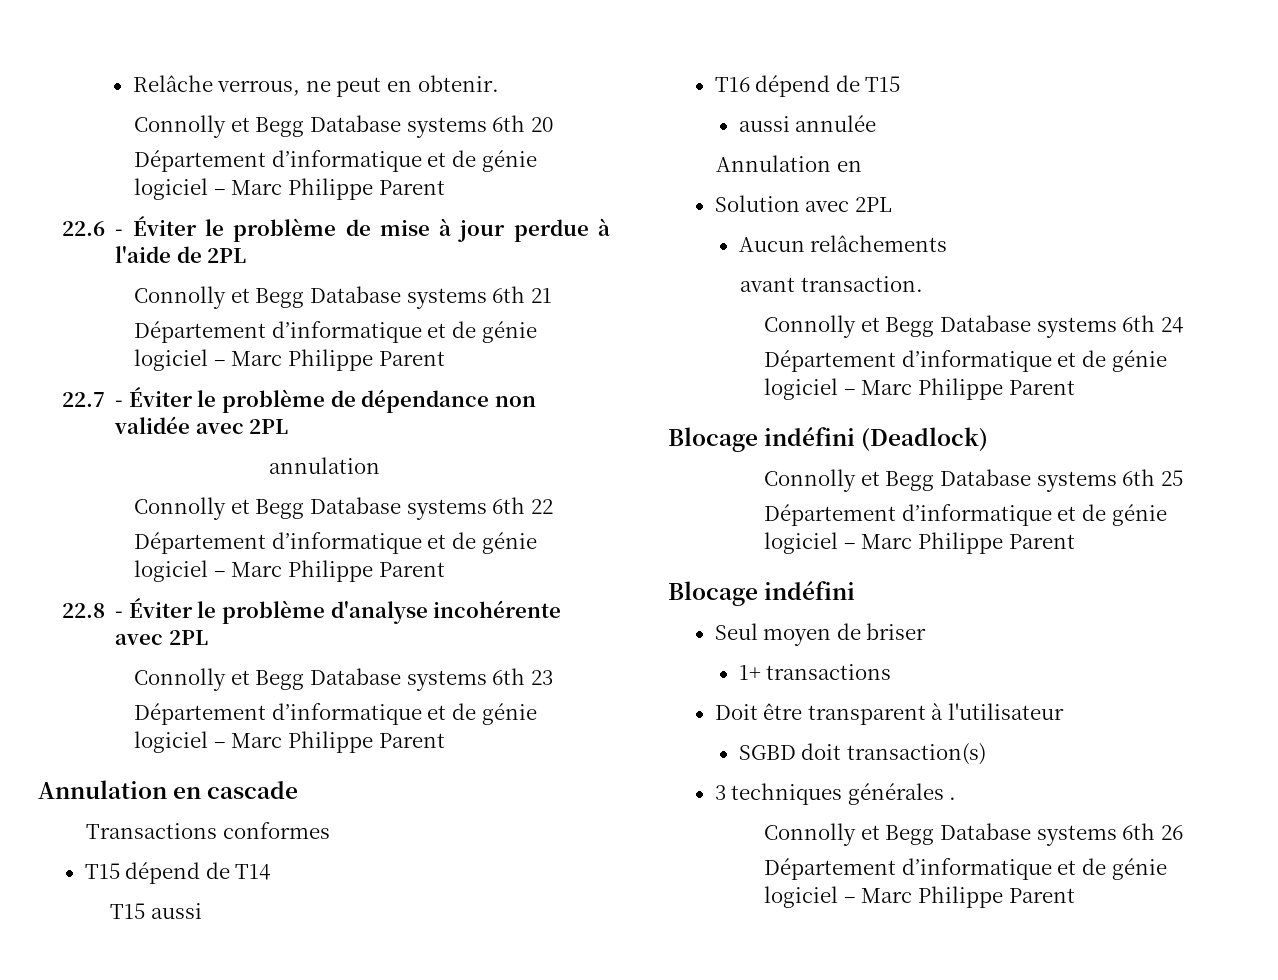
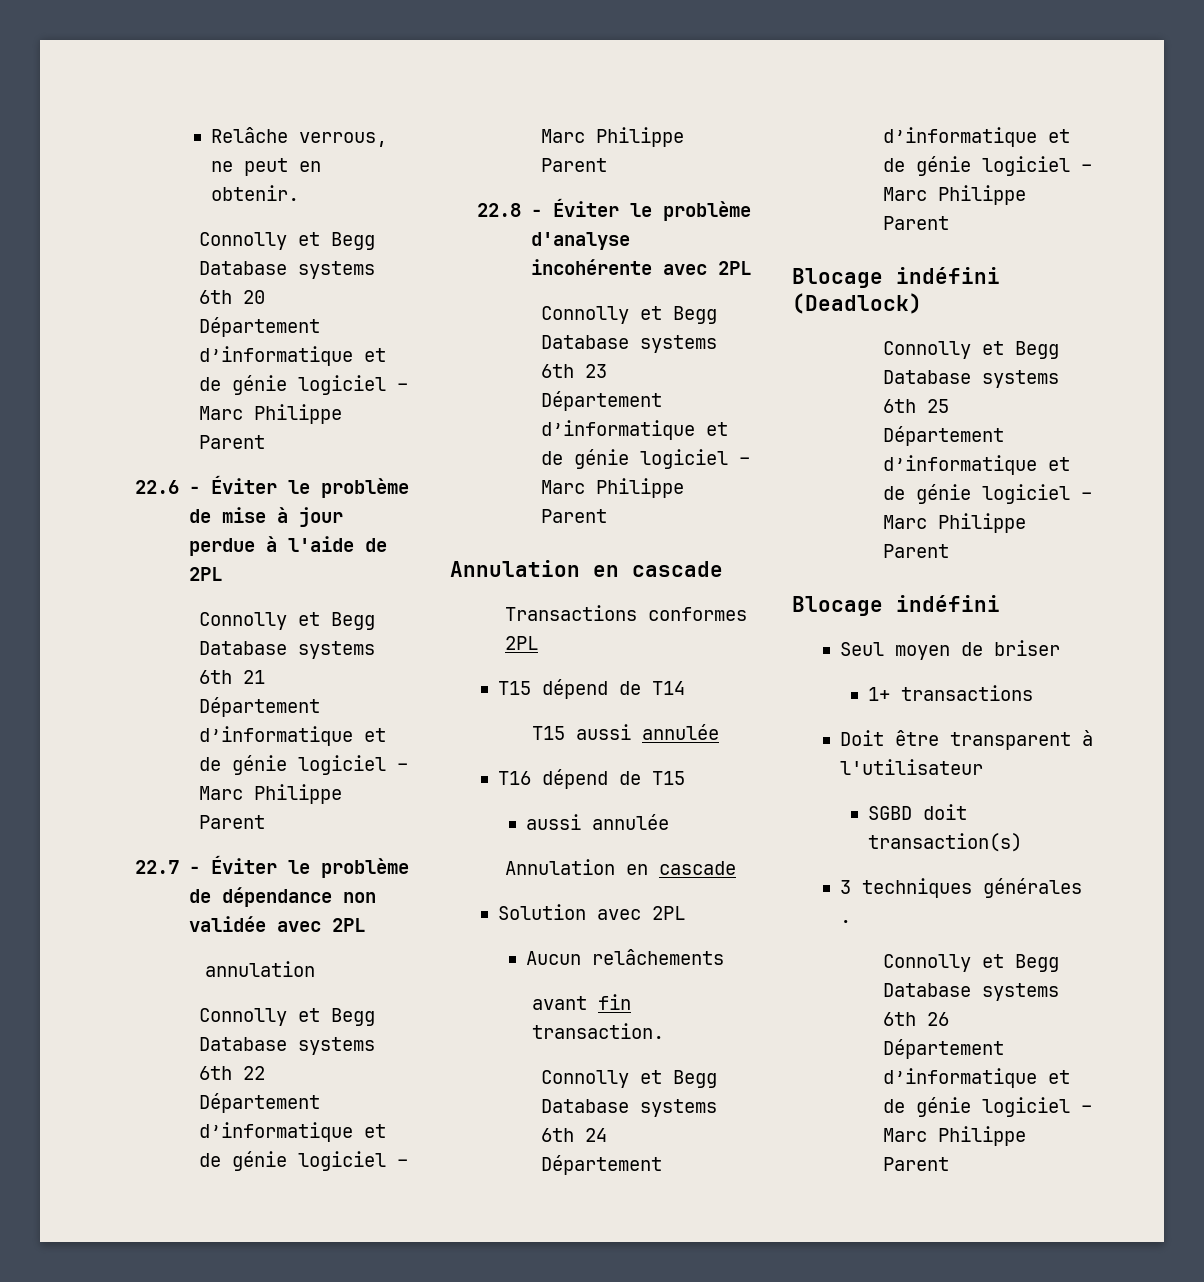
- Transactions conformes
+ Transactions conformes 2PL
- T15 aussi
+ T15 aussi annulée
  T16 dépend de T15
  aussi annulée
- Annulation en
+ Annulation en cascade
- avant transaction.
+ avant fin transaction.

